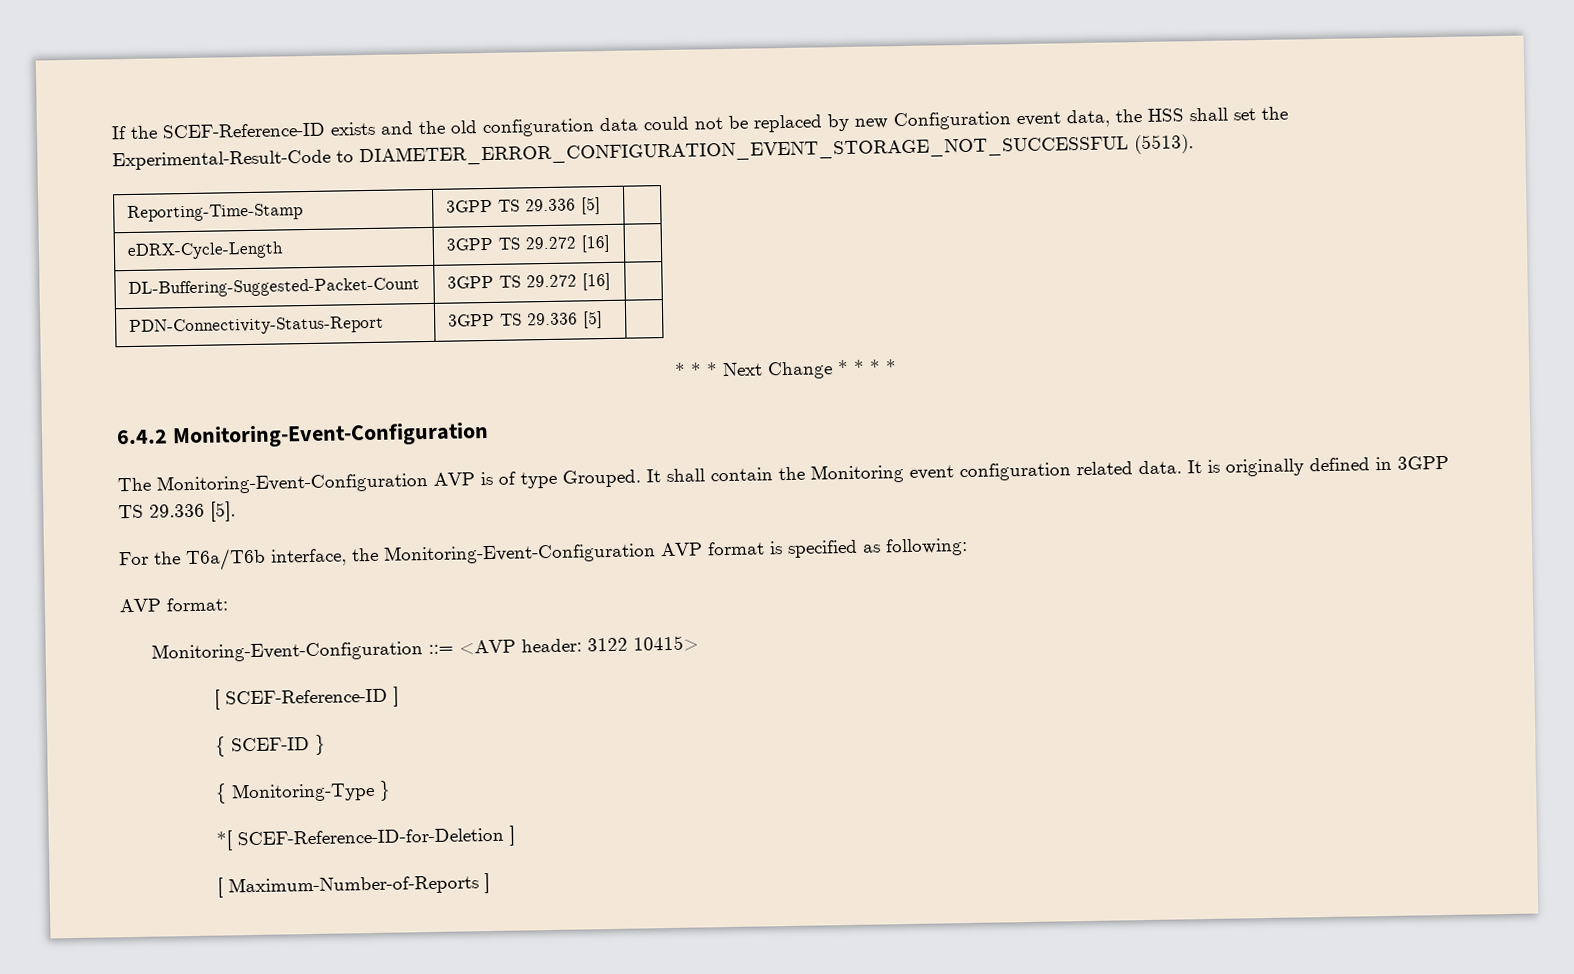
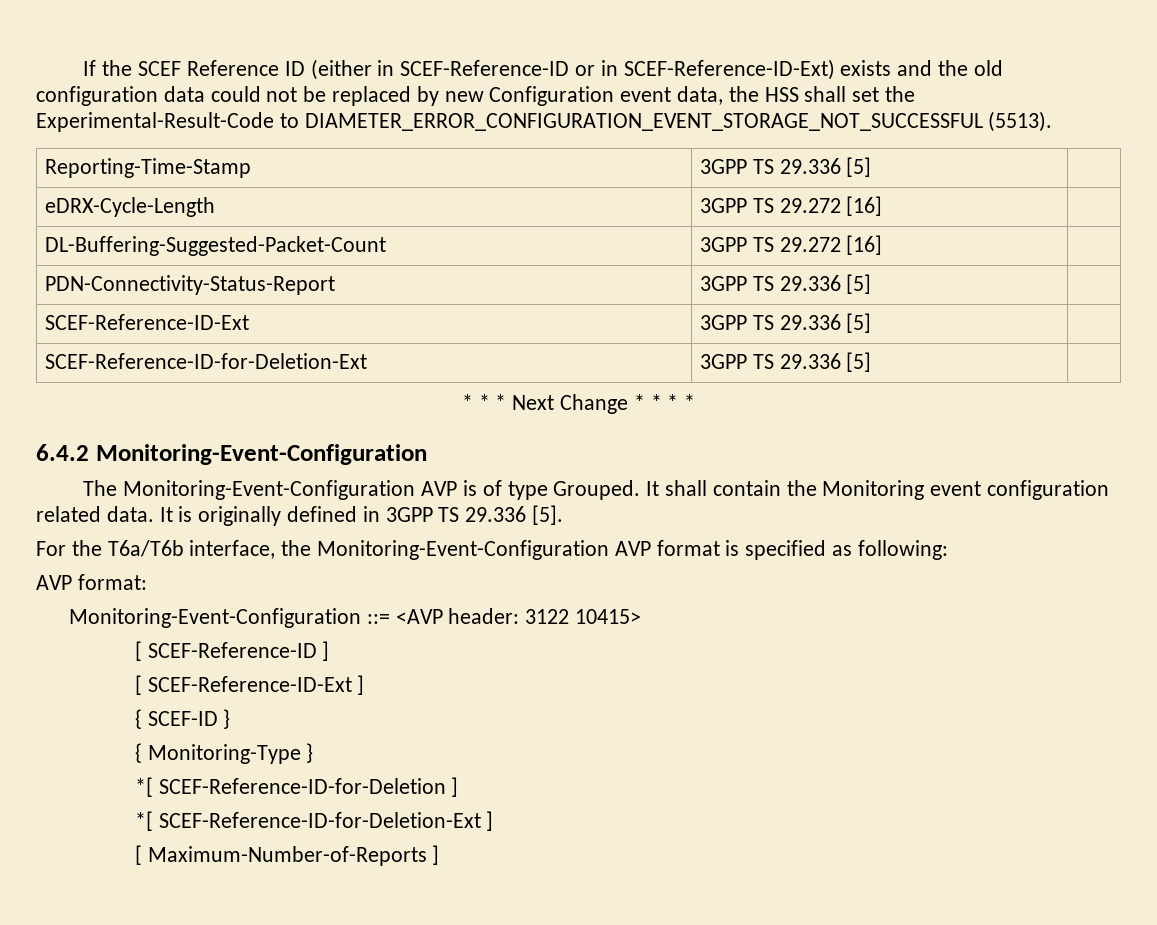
- If the SCEF-Reference-ID exists and the old configuration data could not be replaced by new Configuration event data, the HSS shall set the Experimental-Result-Code to DIAMETER_ERROR_CONFIGURATION_EVENT_STORAGE_NOT_SUCCESSFUL (5513).
+ If the SCEF Reference ID (either in SCEF-Reference-ID or in SCEF-Reference-ID-Ext) exists and the old configuration data could not be replaced by new Configuration event data, the HSS shall set the Experimental-Result-Code to DIAMETER_ERROR_CONFIGURATION_EVENT_STORAGE_NOT_SUCCESSFUL (5513).
+ SCEF-Reference-ID-Ext | 3GPP TS 29.336 [5] |
+ SCEF-Reference-ID-for-Deletion-Ext | 3GPP TS 29.336 [5] |
+ [ SCEF-Reference-ID-Ext ]
+ *[ SCEF-Reference-ID-for-Deletion-Ext ]

